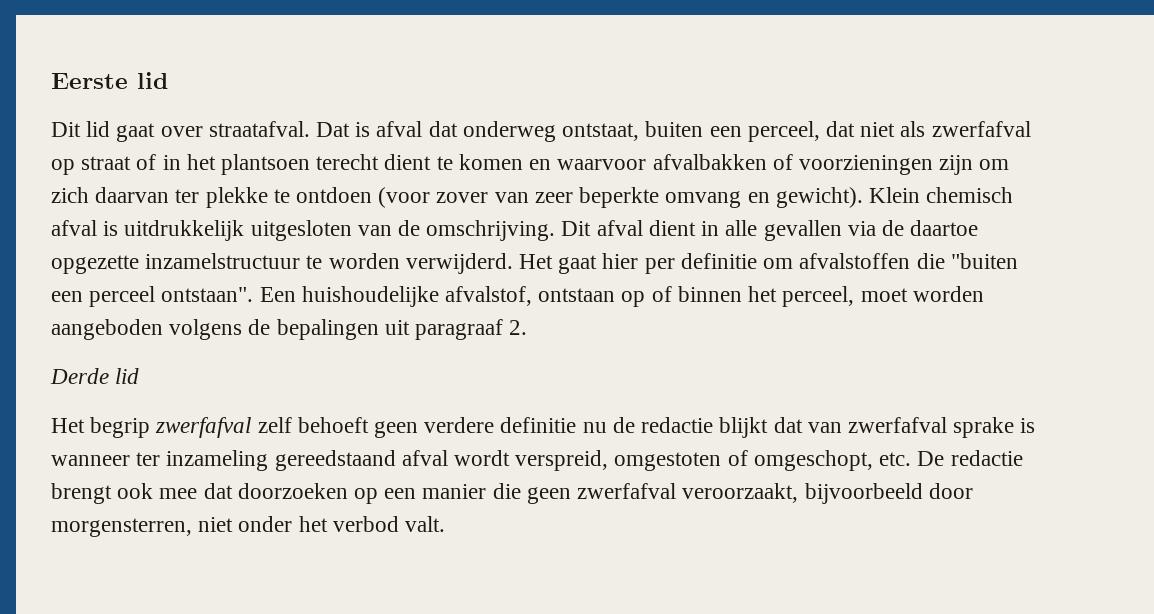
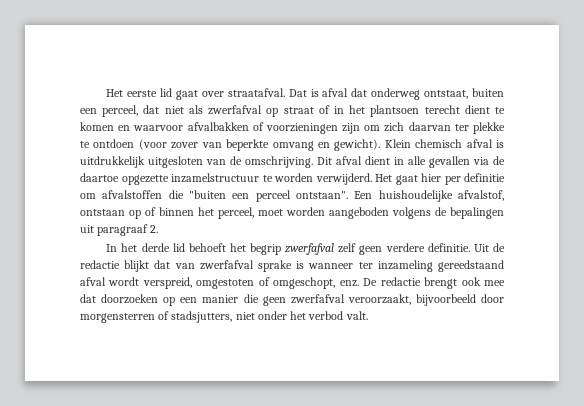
- Eerste lid
- Dit lid gaat over straatafval.
+ Het eerste lid gaat over straatafval.
- Dat is afval dat onderweg ontstaat, buiten een perceel, dat niet als zwerfafval op straat of in het plantsoen terecht dient te komen en waarvoor afvalbakken of voorzieningen zijn om zich daarvan ter plekke te ontdoen (voor zover van zeer beperkte omvang en gewicht).
+ Dat is afval dat onderweg ontstaat, buiten een perceel, dat niet als zwerfafval op straat of in het plantsoen terecht dient te komen en waarvoor afvalbakken of voorzieningen zijn om zich daarvan ter plekke te ontdoen (voor zover van beperkte omvang en gewicht).
- Derde lid
- Het begrip zwerfafval zelf behoeft geen verdere definitie nu de redactie blijkt dat van zwerfafval sprake is wanneer ter inzameling gereedstaand afval wordt verspreid, omgestoten of omgeschopt, etc. De redactie brengt ook mee dat doorzoeken op een manier die geen zwerfafval veroorzaakt, bijvoorbeeld door morgensterren, niet onder het verbod valt.
+ In het derde lid behoeft het begrip zwerfafval zelf geen verdere definitie. Uit de redactie blijkt dat van zwerfafval sprake is wanneer ter inzameling gereedstaand afval wordt verspreid, omgestoten of omgeschopt, enz. De redactie brengt ook mee dat doorzoeken op een manier die geen zwerfafval veroorzaakt, bijvoorbeeld door morgensterren of stadsjutters, niet onder het verbod valt.

